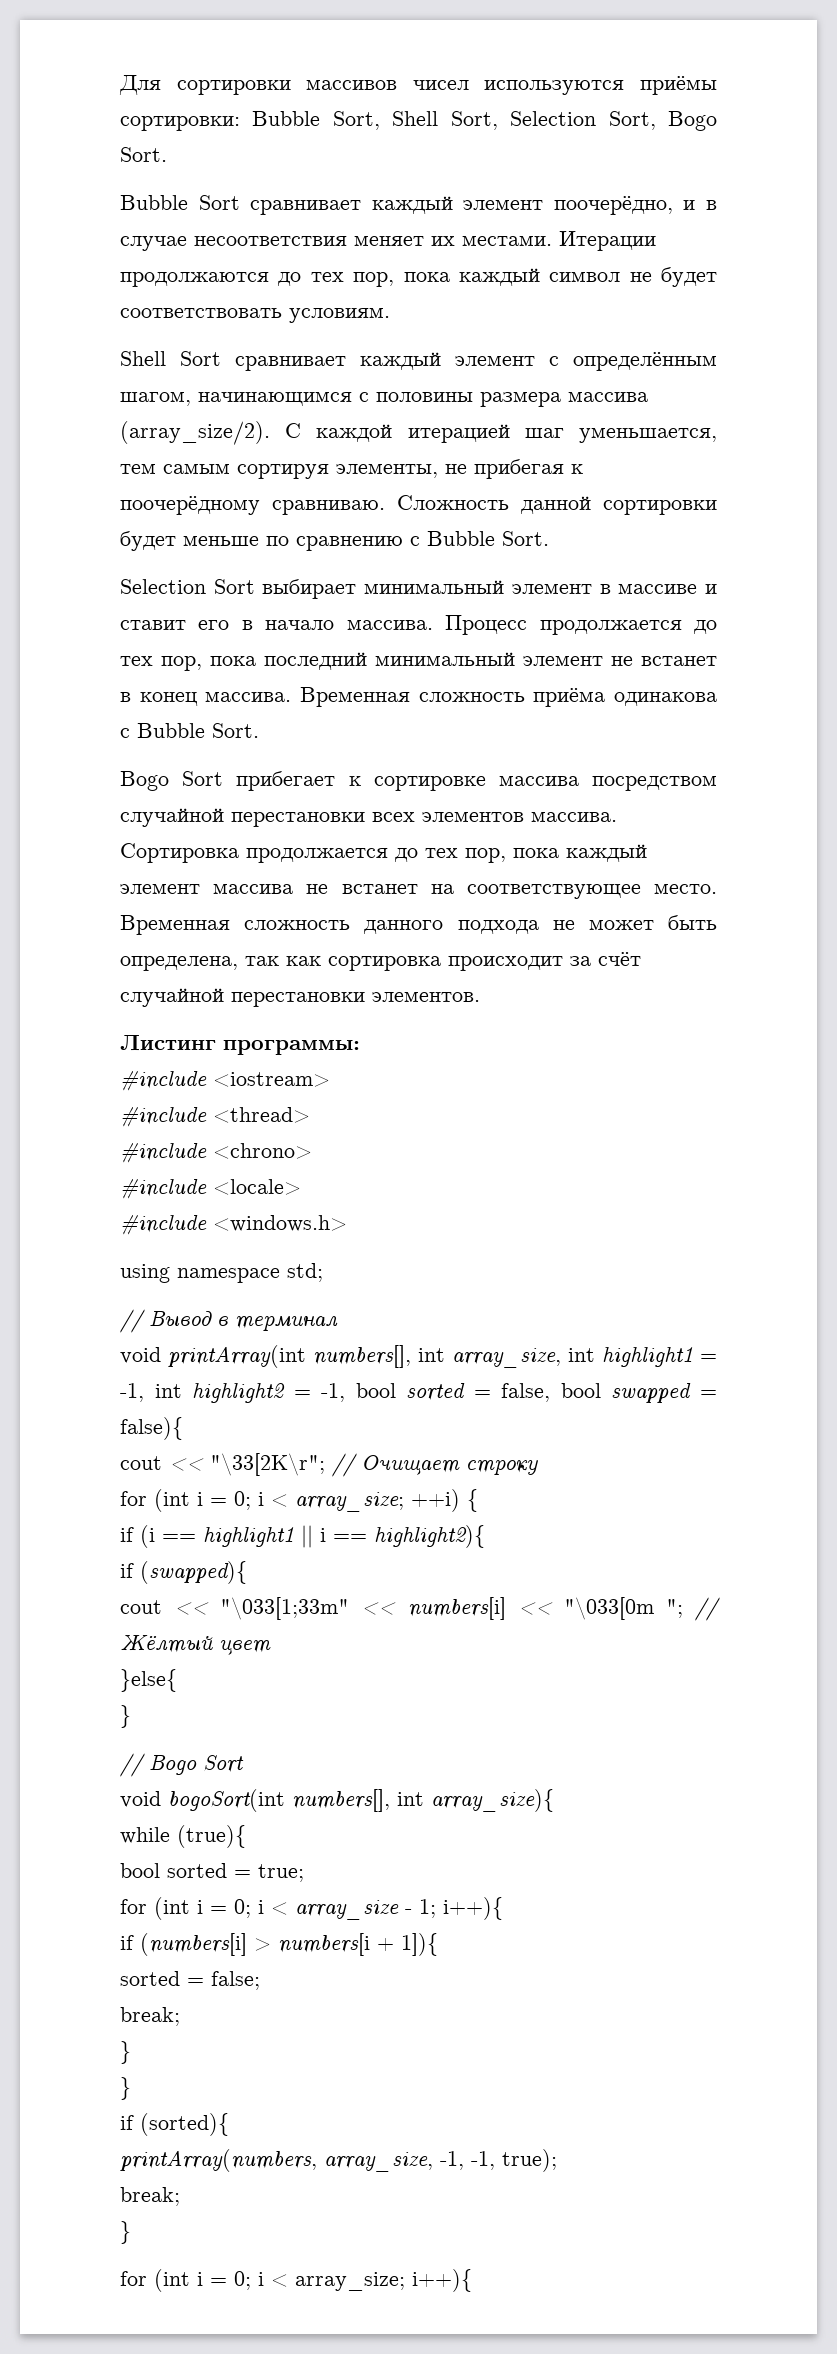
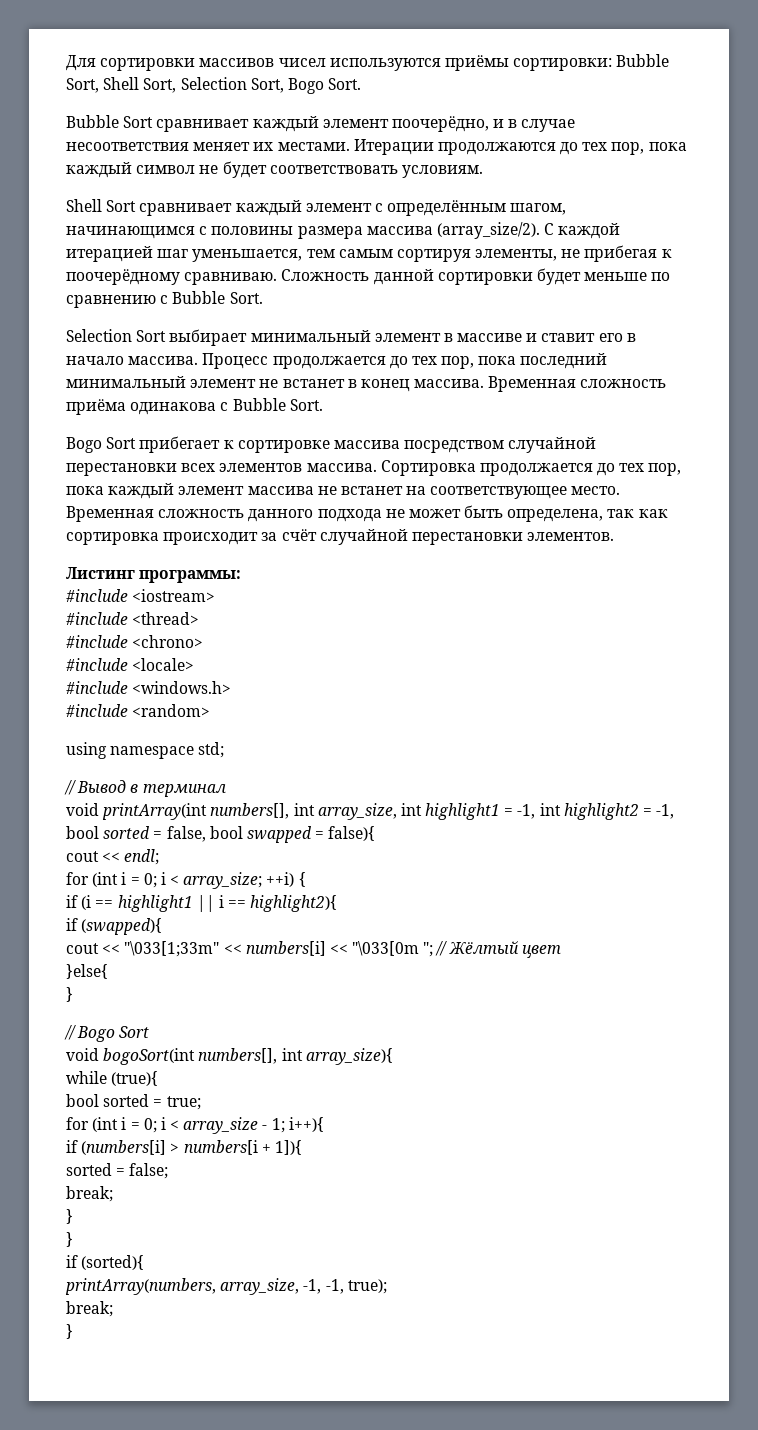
+ #include <random>
- cout << "\33[2K\r"; // Очищает строку
+ cout << endl;
- for (int i = 0; i < array_size; i++){

